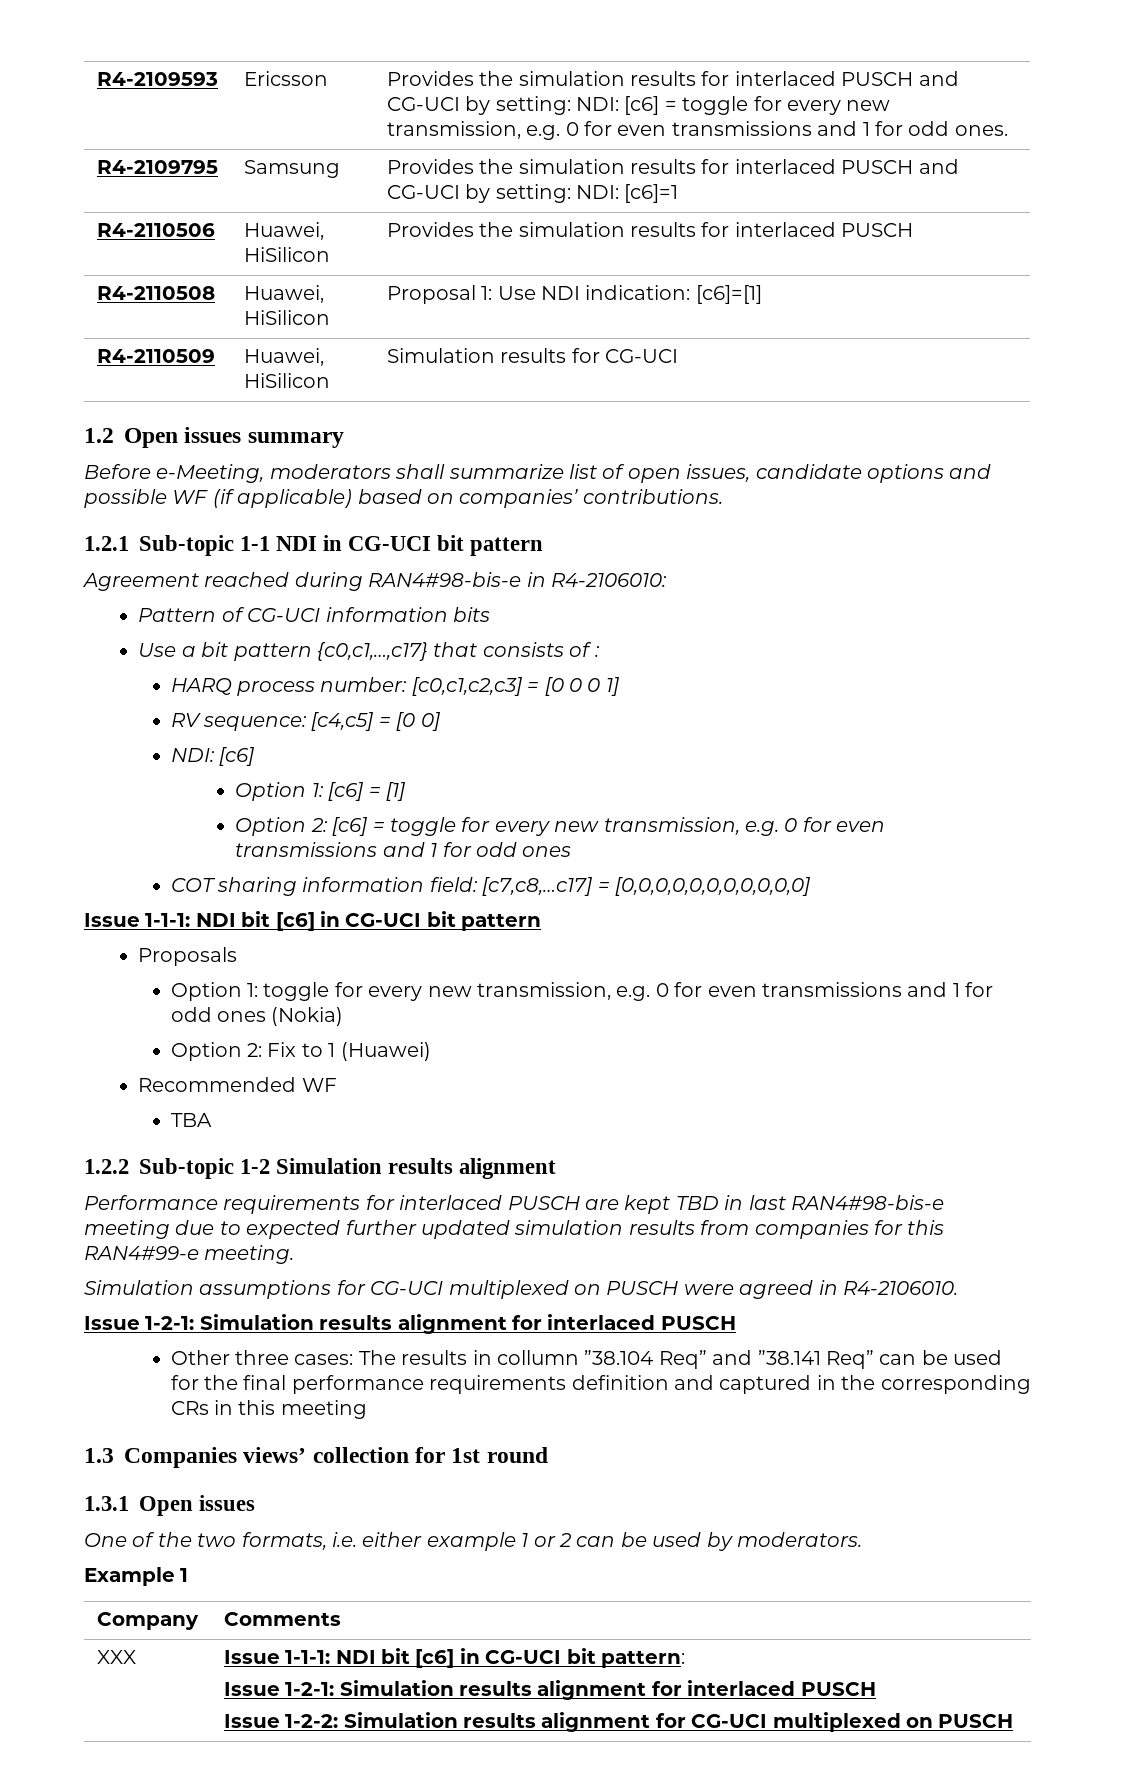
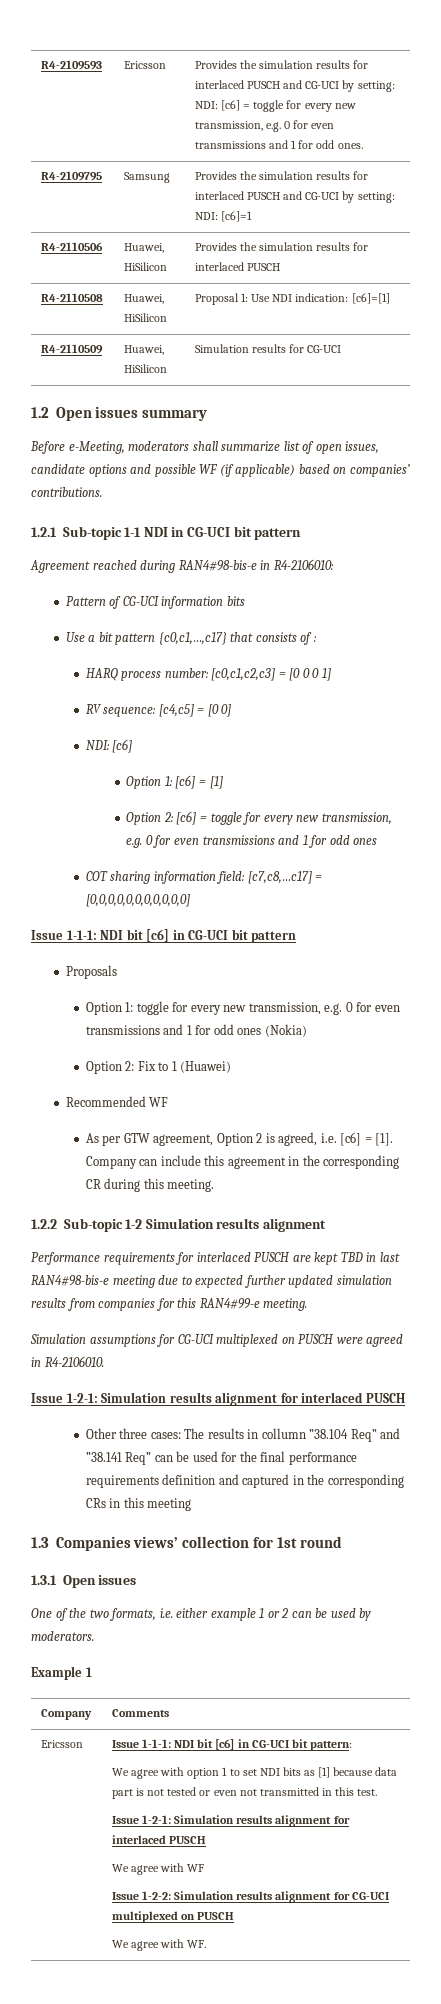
- TBA
+ As per GTW agreement, Option 2 is agreed, i.e. [c6] = [1]. Company can include this agreement in the corresponding CR during this meeting.
  Company | Comments
- XXX
+ Ericsson
  Issue 1-1-1: NDI bit [c6] in CG-UCI bit pattern:
+ We agree with option 1 to set NDI bits as [1] because data part is not tested or even not transmitted in this test.
  Issue 1-2-1: Simulation results alignment for interlaced PUSCH
+ We agree with WF
+ We agree with WF.

